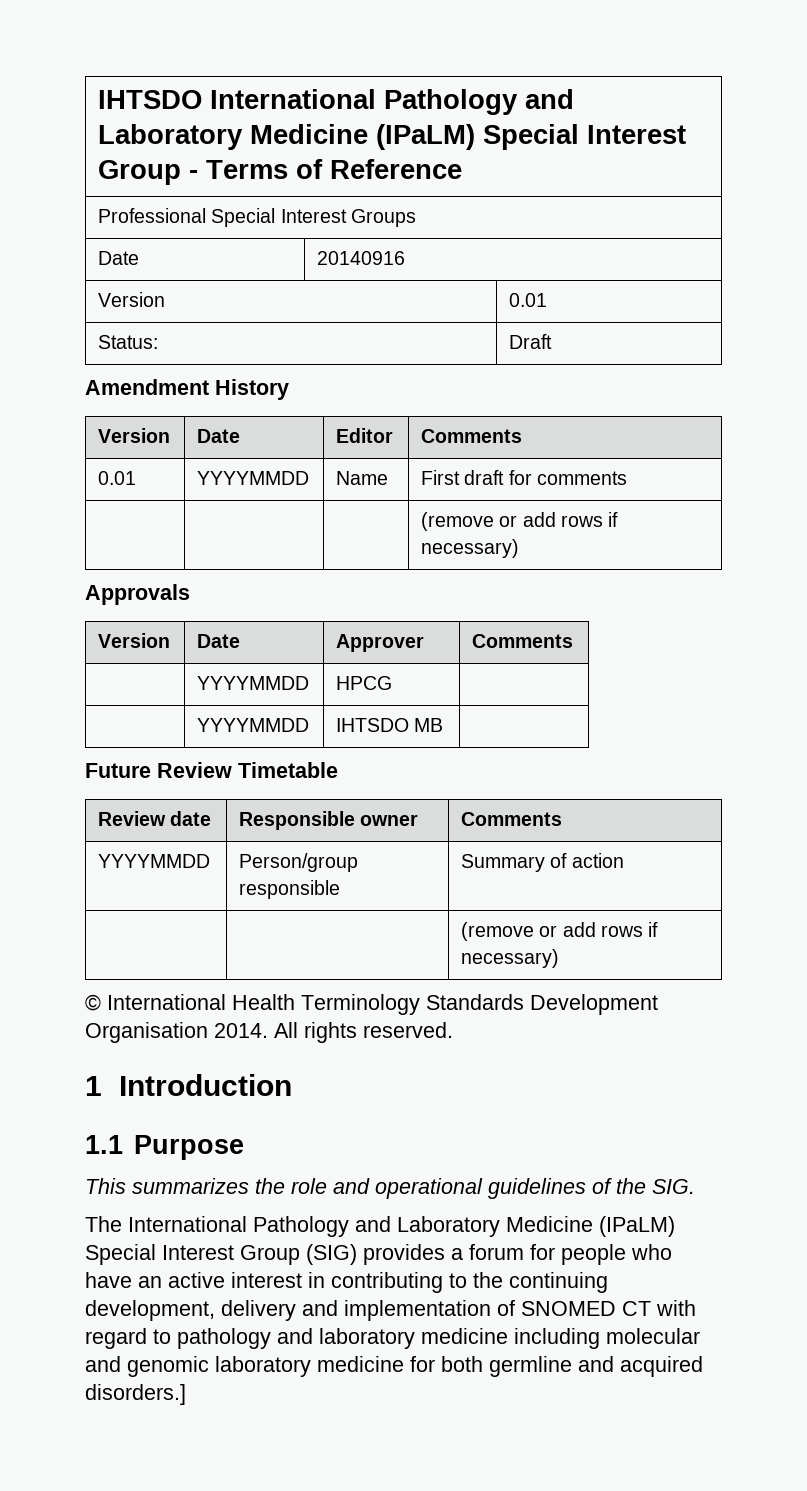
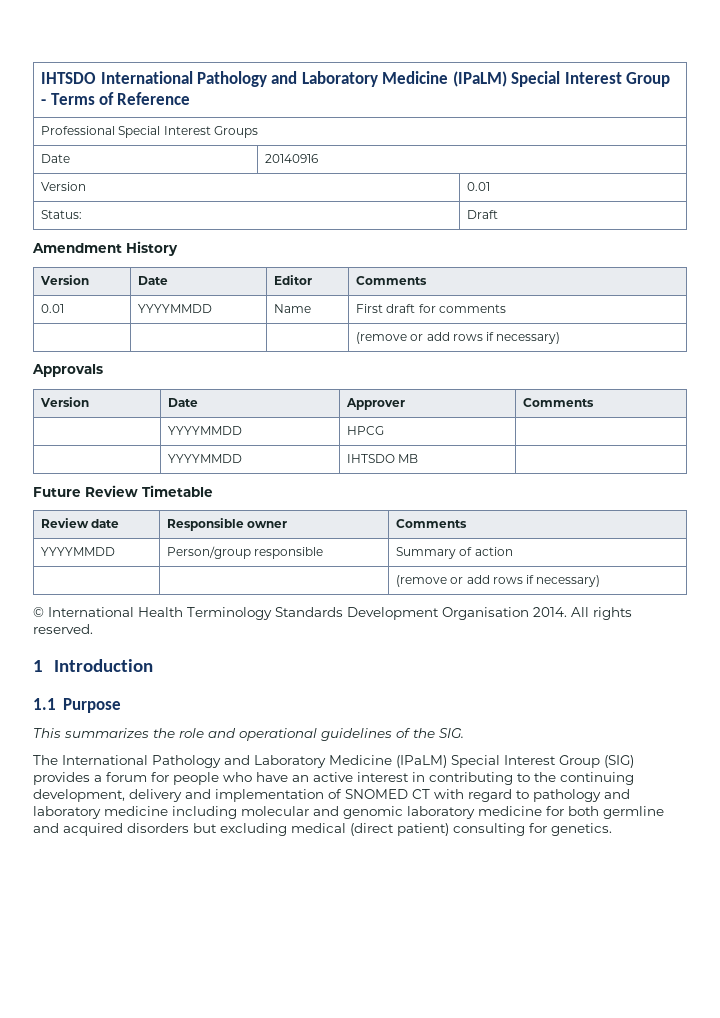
- The International Pathology and Laboratory Medicine (IPaLM) Special Interest Group (SIG) provides a forum for people who have an active interest in contributing to the continuing development, delivery and implementation of SNOMED CT with regard to pathology and laboratory medicine including molecular and genomic laboratory medicine for both germline and acquired disorders.]
+ The International Pathology and Laboratory Medicine (IPaLM) Special Interest Group (SIG) provides a forum for people who have an active interest in contributing to the continuing development, delivery and implementation of SNOMED CT with regard to pathology and laboratory medicine including molecular and genomic laboratory medicine for both germline and acquired disorders but excluding medical (direct patient) consulting for genetics.

